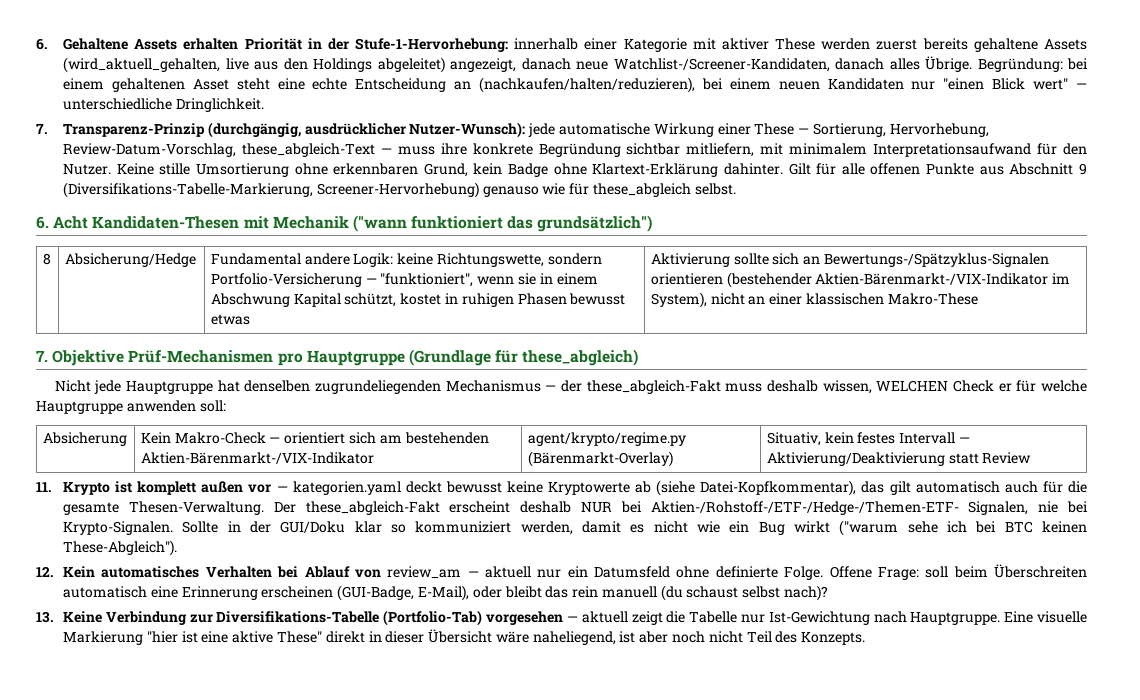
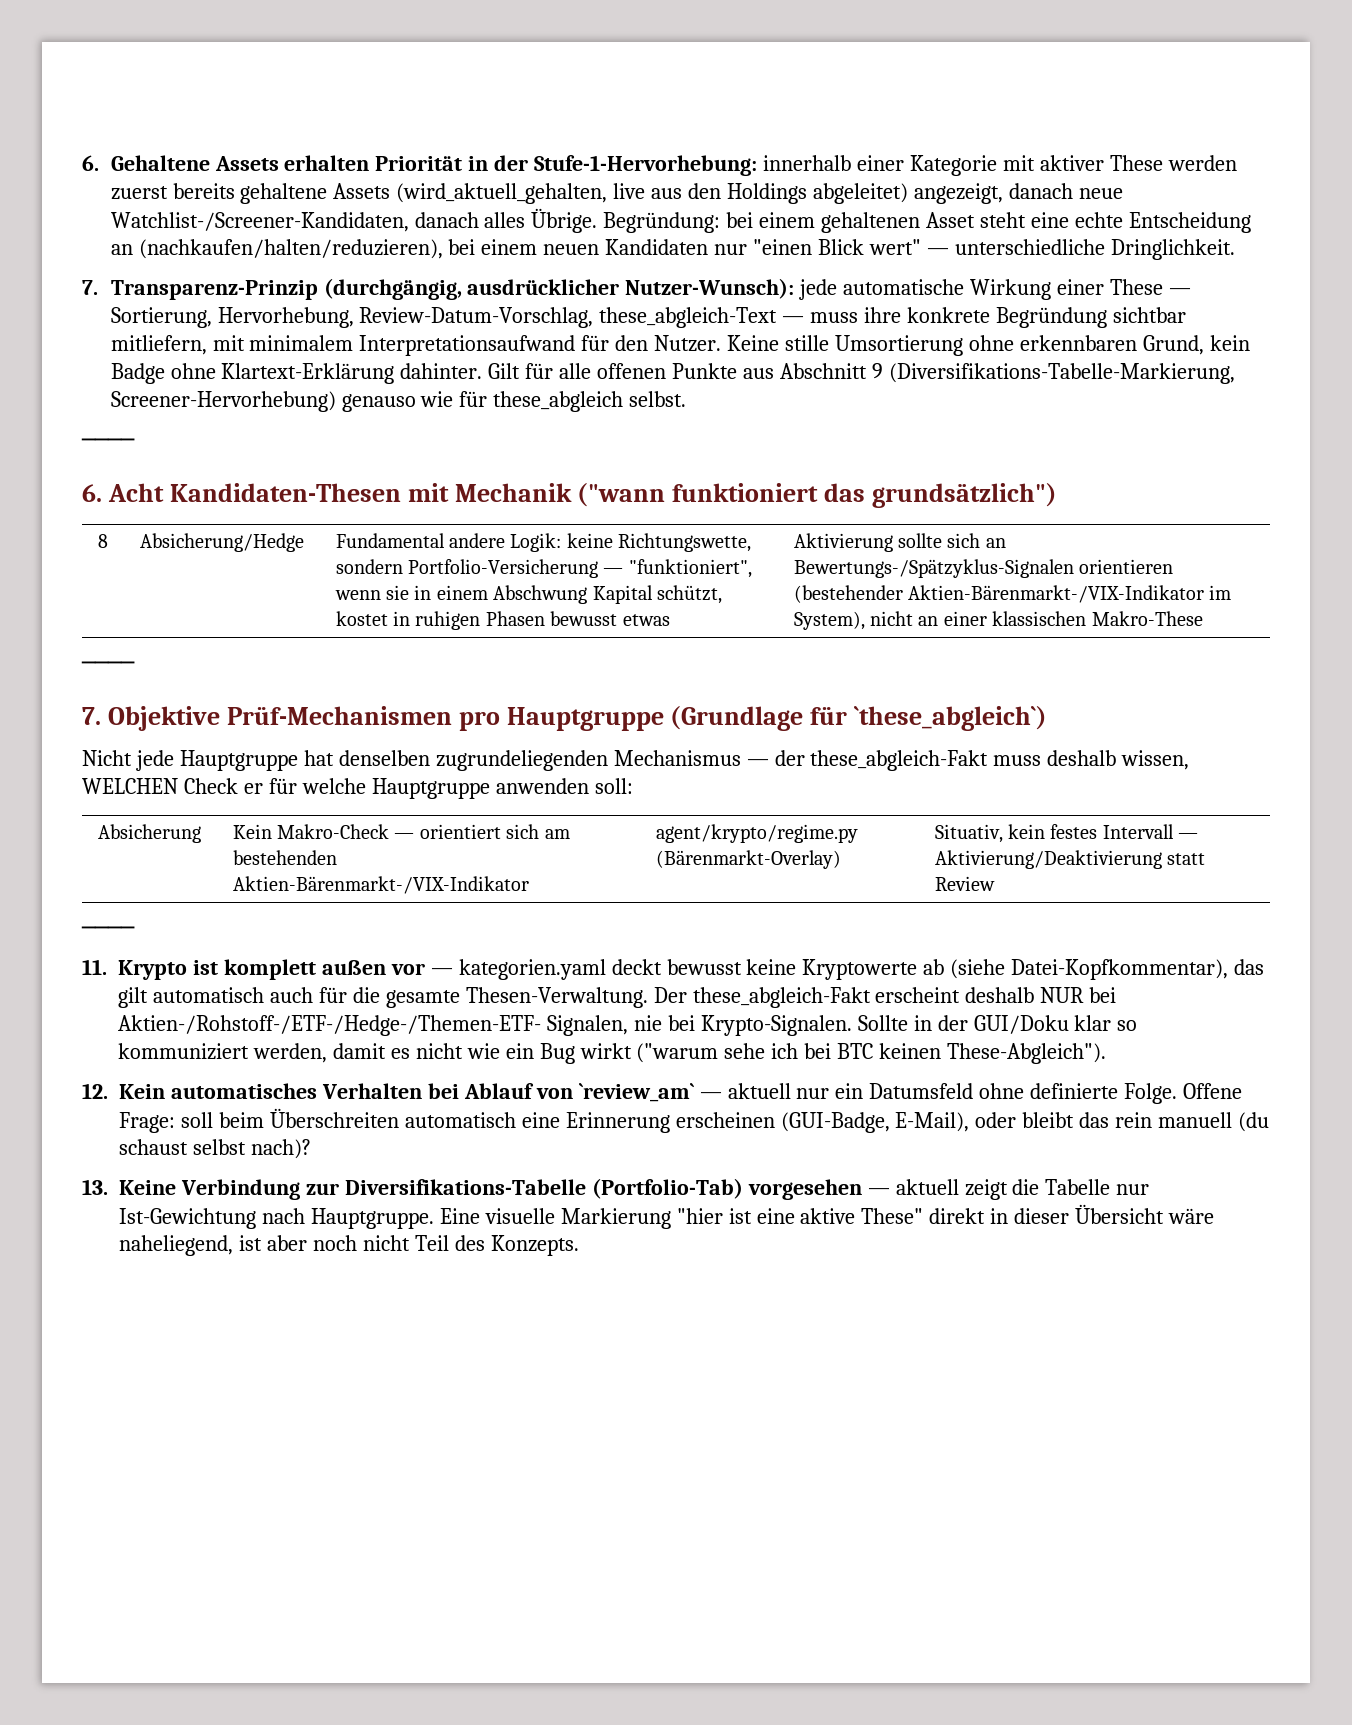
  Gilt für alle offenen Punkte aus Abschnitt 9 (Diversifikations-Tabelle-Markierung, Screener-Hervorhebung) genauso wie für these_abgleich selbst.
+ ────
  8 | Absicherung/Hedge | Fundamental andere Logik: keine Richtungswette, sondern Portfolio-Versicherung — "funktioniert", wenn sie in einem Abschwung Kapital schützt, kostet in ruhigen Phasen bewusst etwas | Aktivierung sollte sich an Bewertungs-/Spätzyklus-Signalen orientieren (bestehender Aktien-Bärenmarkt-/VIX-Indikator im System), nicht an einer klassischen Makro-These
+ ────
- 7. Objektive Prüf-Mechanismen pro Hauptgruppe (Grundlage für these_abgleich)
+ 7. Objektive Prüf-Mechanismen pro Hauptgruppe (Grundlage für `these_abgleich`)
  Absicherung | Kein Makro-Check — orientiert sich am bestehenden Aktien-Bärenmarkt-/VIX-Indikator | agent/krypto/regime.py (Bärenmarkt-Overlay) | Situativ, kein festes Intervall — Aktivierung/Deaktivierung statt Review
+ ────
- 12. Kein automatisches Verhalten bei Ablauf von review_am — aktuell nur ein Datumsfeld ohne definierte Folge.
+ 12. Kein automatisches Verhalten bei Ablauf von `review_am` — aktuell nur ein Datumsfeld ohne definierte Folge.

